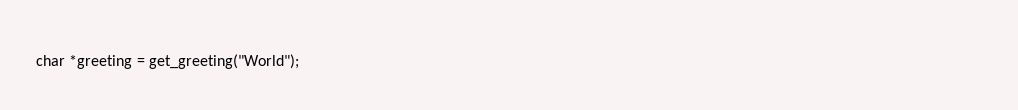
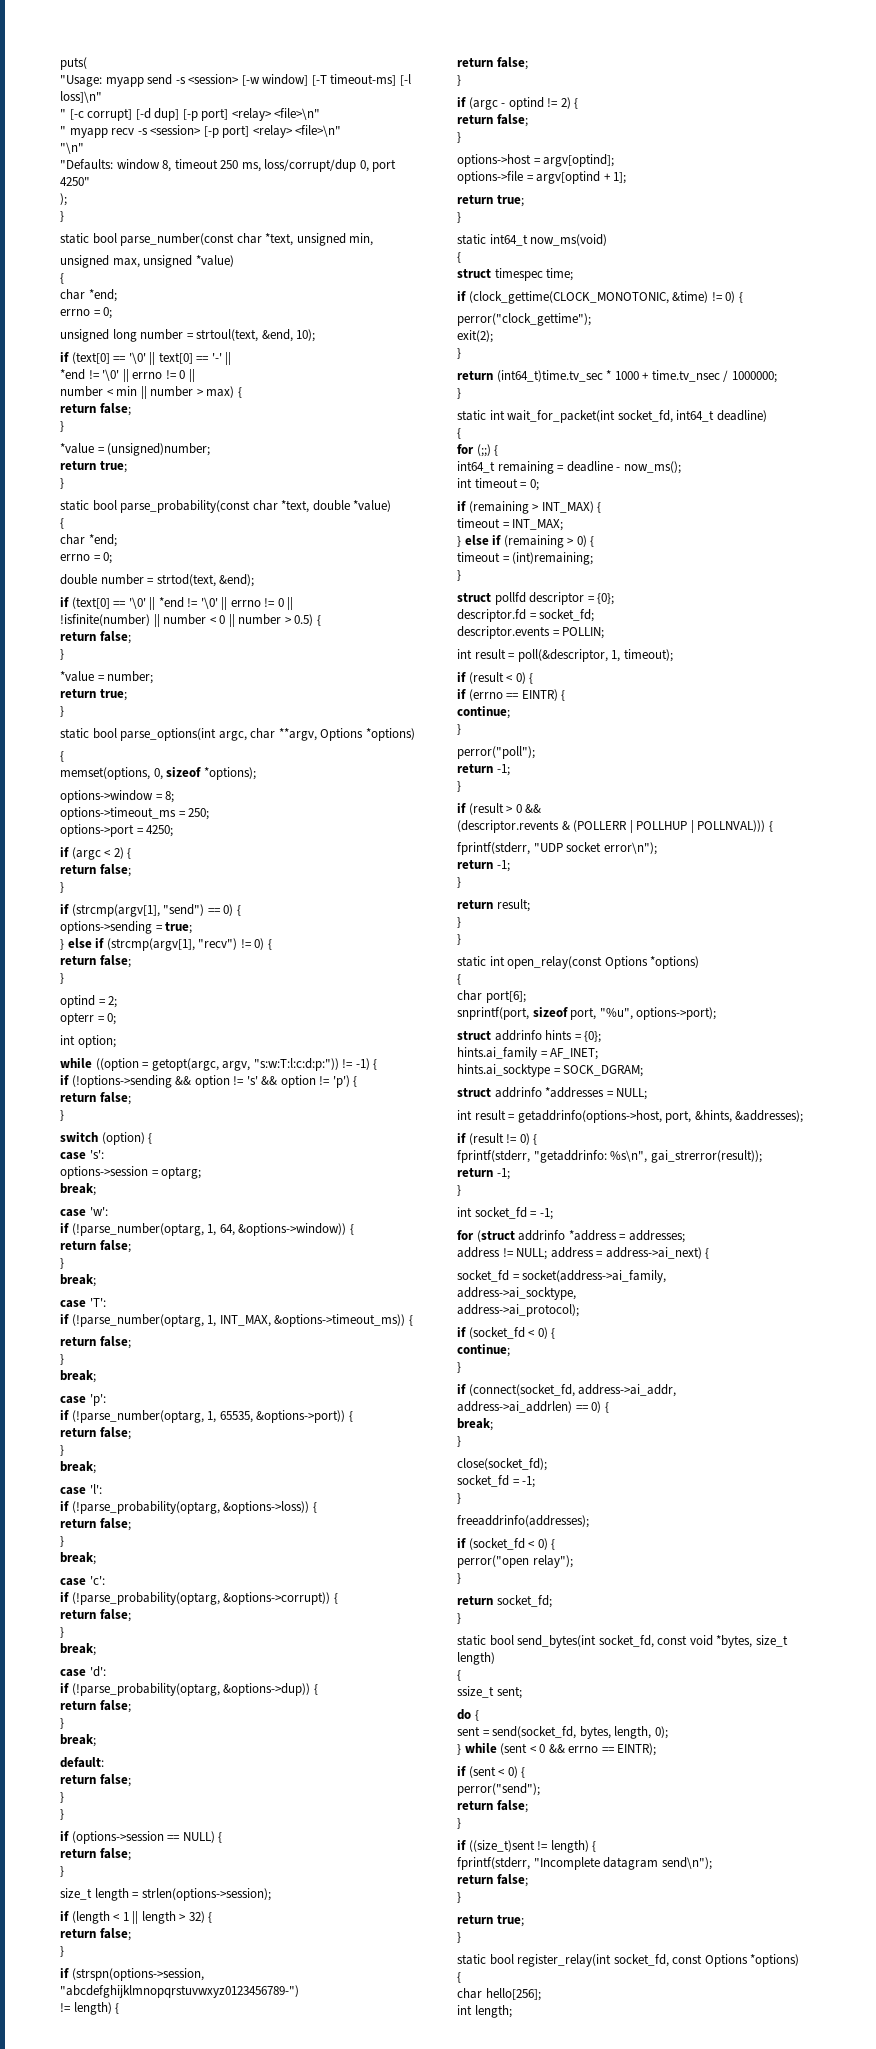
- char *greeting = get_greeting("World");
+ puts(
+ "Usage: myapp send -s <session> [-w window] [-T timeout-ms] [-l loss]\n"
+ " [-c corrupt] [-d dup] [-p port] <relay> <file>\n"
+ " myapp recv -s <session> [-p port] <relay> <file>\n"
+ "\n"
+ "Defaults: window 8, timeout 250 ms, loss/corrupt/dup 0, port 4250"
+ );
+ }
+ static bool parse_number(const char *text, unsigned min,
+ unsigned max, unsigned *value)
+ {
+ char *end;
+ errno = 0;
+ unsigned long number = strtoul(text, &end, 10);
+ if (text[0] == '\0' || text[0] == '-' ||
+ *end != '\0' || errno != 0 ||
+ number < min || number > max) {
+ return false;
+ }
+ *value = (unsigned)number;
+ return true;
+ }
+ static bool parse_probability(const char *text, double *value)
+ {
+ char *end;
+ errno = 0;
+ double number = strtod(text, &end);
+ if (text[0] == '\0' || *end != '\0' || errno != 0 ||
+ !isfinite(number) || number < 0 || number > 0.5) {
+ return false;
+ }
+ *value = number;
+ return true;
+ }
+ static bool parse_options(int argc, char **argv, Options *options)
+ {
+ memset(options, 0, sizeof *options);
+ options->window = 8;
+ options->timeout_ms = 250;
+ options->port = 4250;
+ if (argc < 2) {
+ return false;
+ }
+ if (strcmp(argv[1], "send") == 0) {
+ options->sending = true;
+ } else if (strcmp(argv[1], "recv") != 0) {
+ return false;
+ }
+ optind = 2;
+ opterr = 0;
+ int option;
+ while ((option = getopt(argc, argv, "s:w:T:l:c:d:p:")) != -1) {
+ if (!options->sending && option != 's' && option != 'p') {
+ return false;
+ }
+ switch (option) {
+ case 's':
+ options->session = optarg;
+ break;
+ case 'w':
+ if (!parse_number(optarg, 1, 64, &options->window)) {
+ return false;
+ }
+ break;
+ case 'T':
+ if (!parse_number(optarg, 1, INT_MAX, &options->timeout_ms)) {
+ return false;
+ }
+ break;
+ case 'p':
+ if (!parse_number(optarg, 1, 65535, &options->port)) {
+ return false;
+ }
+ break;
+ case 'l':
+ if (!parse_probability(optarg, &options->loss)) {
+ return false;
+ }
+ break;
+ case 'c':
+ if (!parse_probability(optarg, &options->corrupt)) {
+ return false;
+ }
+ break;
+ case 'd':
+ if (!parse_probability(optarg, &options->dup)) {
+ return false;
+ }
+ break;
+ default:
+ return false;
+ }
+ }
+ if (options->session == NULL) {
+ return false;
+ }
+ size_t length = strlen(options->session);
+ if (length < 1 || length > 32) {
+ return false;
+ }
+ if (strspn(options->session, "abcdefghijklmnopqrstuvwxyz0123456789-")
+ != length) {
+ return false;
+ }
+ if (argc - optind != 2) {
+ return false;
+ }
+ options->host = argv[optind];
+ options->file = argv[optind + 1];
+ return true;
+ }
+ static int64_t now_ms(void)
+ {
+ struct timespec time;
+ if (clock_gettime(CLOCK_MONOTONIC, &time) != 0) {
+ perror("clock_gettime");
+ exit(2);
+ }
+ return (int64_t)time.tv_sec * 1000 + time.tv_nsec / 1000000;
+ }
+ static int wait_for_packet(int socket_fd, int64_t deadline)
+ {
+ for (;;) {
+ int64_t remaining = deadline - now_ms();
+ int timeout = 0;
+ if (remaining > INT_MAX) {
+ timeout = INT_MAX;
+ } else if (remaining > 0) {
+ timeout = (int)remaining;
+ }
+ struct pollfd descriptor = {0};
+ descriptor.fd = socket_fd;
+ descriptor.events = POLLIN;
+ int result = poll(&descriptor, 1, timeout);
+ if (result < 0) {
+ if (errno == EINTR) {
+ continue;
+ }
+ perror("poll");
+ return -1;
+ }
+ if (result > 0 &&
+ (descriptor.revents & (POLLERR | POLLHUP | POLLNVAL))) {
+ fprintf(stderr, "UDP socket error\n");
+ return -1;
+ }
+ return result;
+ }
+ }
+ static int open_relay(const Options *options)
+ {
+ char port[6];
+ snprintf(port, sizeof port, "%u", options->port);
+ struct addrinfo hints = {0};
+ hints.ai_family = AF_INET;
+ hints.ai_socktype = SOCK_DGRAM;
+ struct addrinfo *addresses = NULL;
+ int result = getaddrinfo(options->host, port, &hints, &addresses);
+ if (result != 0) {
+ fprintf(stderr, "getaddrinfo: %s\n", gai_strerror(result));
+ return -1;
+ }
+ int socket_fd = -1;
+ for (struct addrinfo *address = addresses;
+ address != NULL; address = address->ai_next) {
+ socket_fd = socket(address->ai_family,
+ address->ai_socktype,
+ address->ai_protocol);
+ if (socket_fd < 0) {
+ continue;
+ }
+ if (connect(socket_fd, address->ai_addr,
+ address->ai_addrlen) == 0) {
+ break;
+ }
+ close(socket_fd);
+ socket_fd = -1;
+ }
+ freeaddrinfo(addresses);
+ if (socket_fd < 0) {
+ perror("open relay");
+ }
+ return socket_fd;
+ }
+ static bool send_bytes(int socket_fd, const void *bytes, size_t length)
+ {
+ ssize_t sent;
+ do {
+ sent = send(socket_fd, bytes, length, 0);
+ } while (sent < 0 && errno == EINTR);
+ if (sent < 0) {
+ perror("send");
+ return false;
+ }
+ if ((size_t)sent != length) {
+ fprintf(stderr, "Incomplete datagram send\n");
+ return false;
+ }
+ return true;
+ }
+ static bool register_relay(int socket_fd, const Options *options)
+ {
+ char hello[256];
+ int length;

